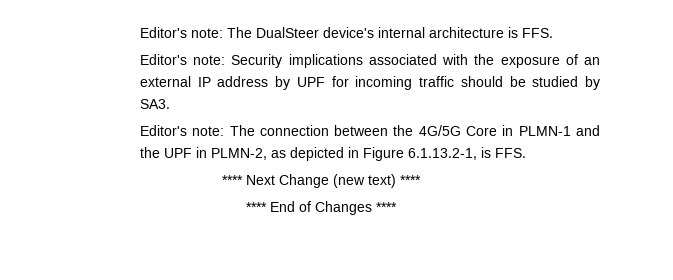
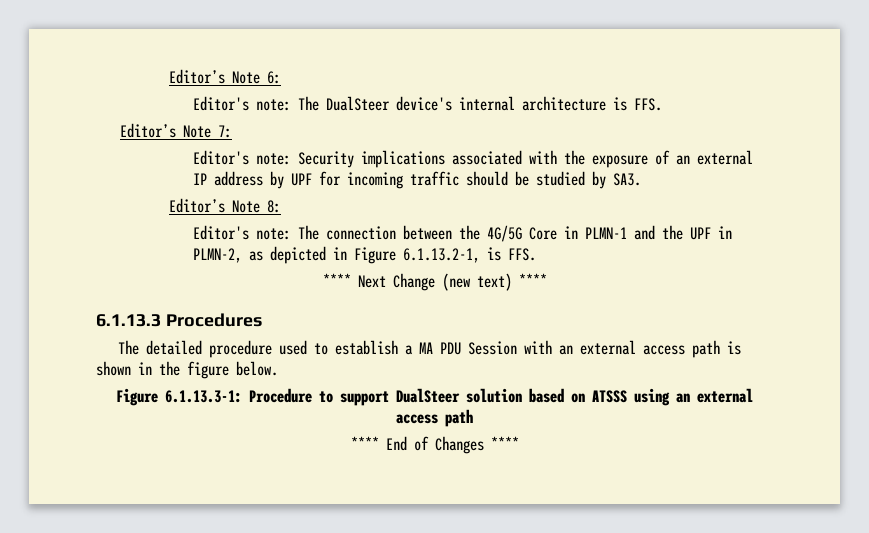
+ Editor’s Note 6:
+ Editor’s Note 7:
+ Editor’s Note 8:
+ 6.1.13.3 Procedures
+ The detailed procedure used to establish a MA PDU Session with an external access path is shown in the figure below.
+ Figure 6.1.13.3-1: Procedure to support DualSteer solution based on ATSSS using an external access path

